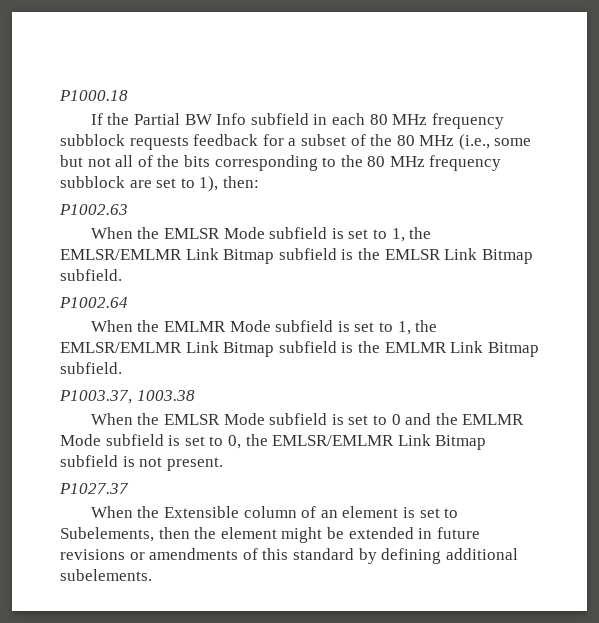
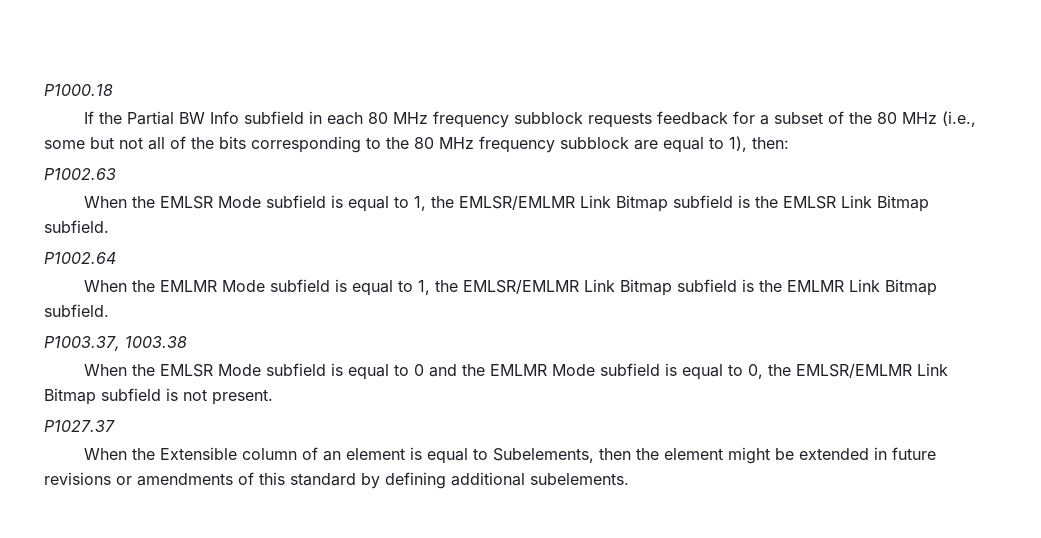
- If the Partial BW Info subfield in each 80 MHz frequency subblock requests feedback for a subset of the 80 MHz (i.e., some but not all of the bits corresponding to the 80 MHz frequency subblock are set to 1), then:
+ If the Partial BW Info subfield in each 80 MHz frequency subblock requests feedback for a subset of the 80 MHz (i.e., some but not all of the bits corresponding to the 80 MHz frequency subblock are equal to 1), then:
- When the EMLSR Mode subfield is set to 1, the EMLSR/EMLMR Link Bitmap subfield is the EMLSR Link Bitmap subfield.
+ When the EMLSR Mode subfield is equal to 1, the EMLSR/EMLMR Link Bitmap subfield is the EMLSR Link Bitmap subfield.
- When the EMLMR Mode subfield is set to 1, the EMLSR/EMLMR Link Bitmap subfield is the EMLMR Link Bitmap subfield.
+ When the EMLMR Mode subfield is equal to 1, the EMLSR/EMLMR Link Bitmap subfield is the EMLMR Link Bitmap subfield.
- When the EMLSR Mode subfield is set to 0 and the EMLMR Mode subfield is set to 0, the EMLSR/EMLMR Link Bitmap subfield is not present.
+ When the EMLSR Mode subfield is equal to 0 and the EMLMR Mode subfield is equal to 0, the EMLSR/EMLMR Link Bitmap subfield is not present.
- When the Extensible column of an element is set to Subelements, then the element might be extended in future revisions or amendments of this standard by defining additional subelements.
+ When the Extensible column of an element is equal to Subelements, then the element might be extended in future revisions or amendments of this standard by defining additional subelements.

